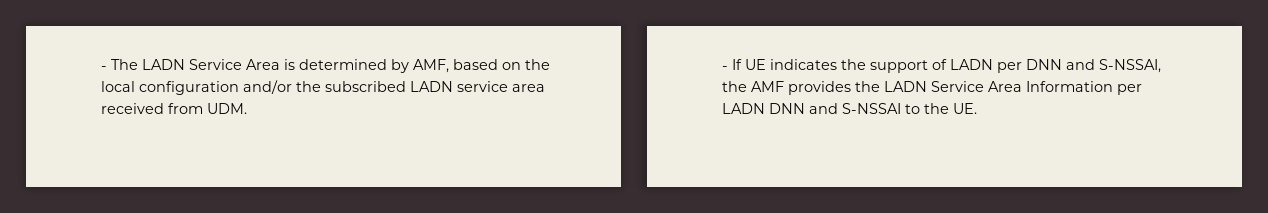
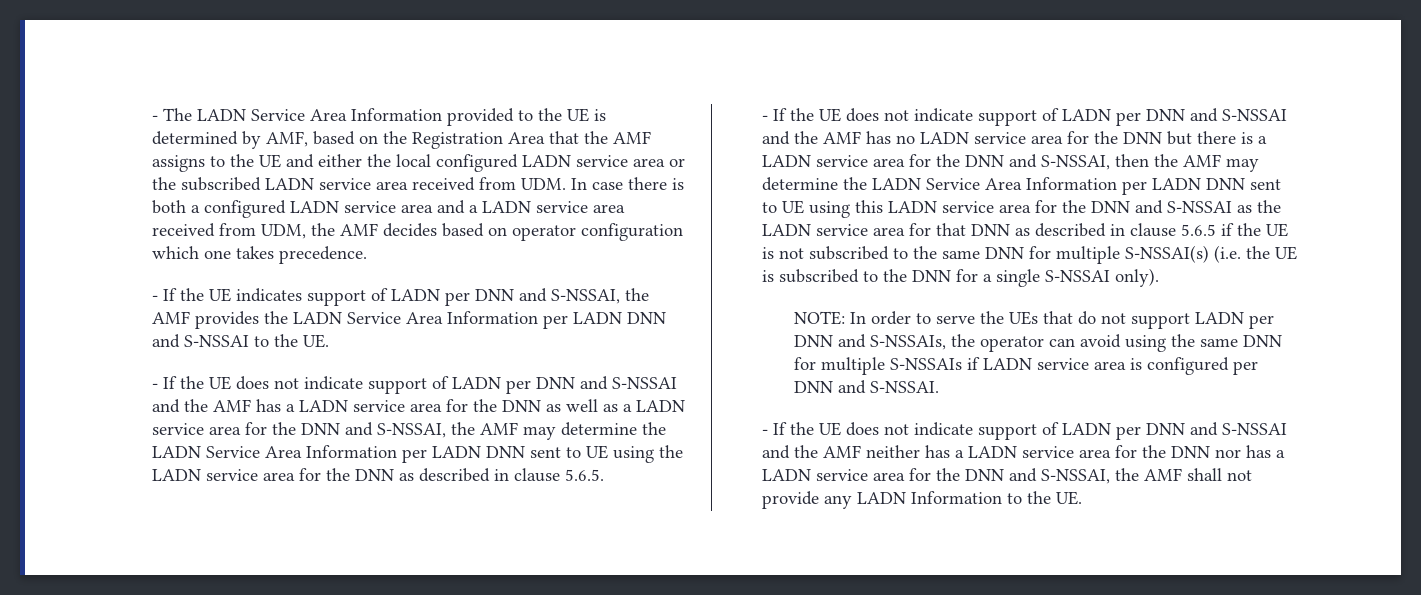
- - The LADN Service Area is determined by AMF, based on the local configuration and/or the subscribed LADN service area received from UDM.
- - If UE indicates the support of LADN per DNN and S-NSSAI, the AMF provides the LADN Service Area Information per LADN DNN and S-NSSAI to the UE.
+ - The LADN Service Area Information provided to the UE is determined by AMF, based on the Registration Area that the AMF assigns to the UE and either the local configured LADN service area or the subscribed LADN service area received from UDM. In case there is both a configured LADN service area and a LADN service area received from UDM, the AMF decides based on operator configuration which one takes precedence.
+ - If the UE indicates support of LADN per DNN and S-NSSAI, the AMF provides the LADN Service Area Information per LADN DNN and S-NSSAI to the UE.
+ - If the UE does not indicate support of LADN per DNN and S-NSSAI and the AMF has a LADN service area for the DNN as well as a LADN service area for the DNN and S-NSSAI, the AMF may determine the LADN Service Area Information per LADN DNN sent to UE using the LADN service area for the DNN as described in clause 5.6.5.
+ - If the UE does not indicate support of LADN per DNN and S-NSSAI and the AMF has no LADN service area for the DNN but there is a LADN service area for the DNN and S-NSSAI, then the AMF may determine the LADN Service Area Information per LADN DNN sent to UE using this LADN service area for the DNN and S-NSSAI as the LADN service area for that DNN as described in clause 5.6.5 if the UE is not subscribed to the same DNN for multiple S-NSSAI(s) (i.e. the UE is subscribed to the DNN for a single S-NSSAI only).
+ NOTE: In order to serve the UEs that do not support LADN per DNN and S-NSSAIs, the operator can avoid using the same DNN for multiple S-NSSAIs if LADN service area is configured per DNN and S-NSSAI.
+ - If the UE does not indicate support of LADN per DNN and S-NSSAI and the AMF neither has a LADN service area for the DNN nor has a LADN service area for the DNN and S-NSSAI, the AMF shall not provide any LADN Information to the UE.

